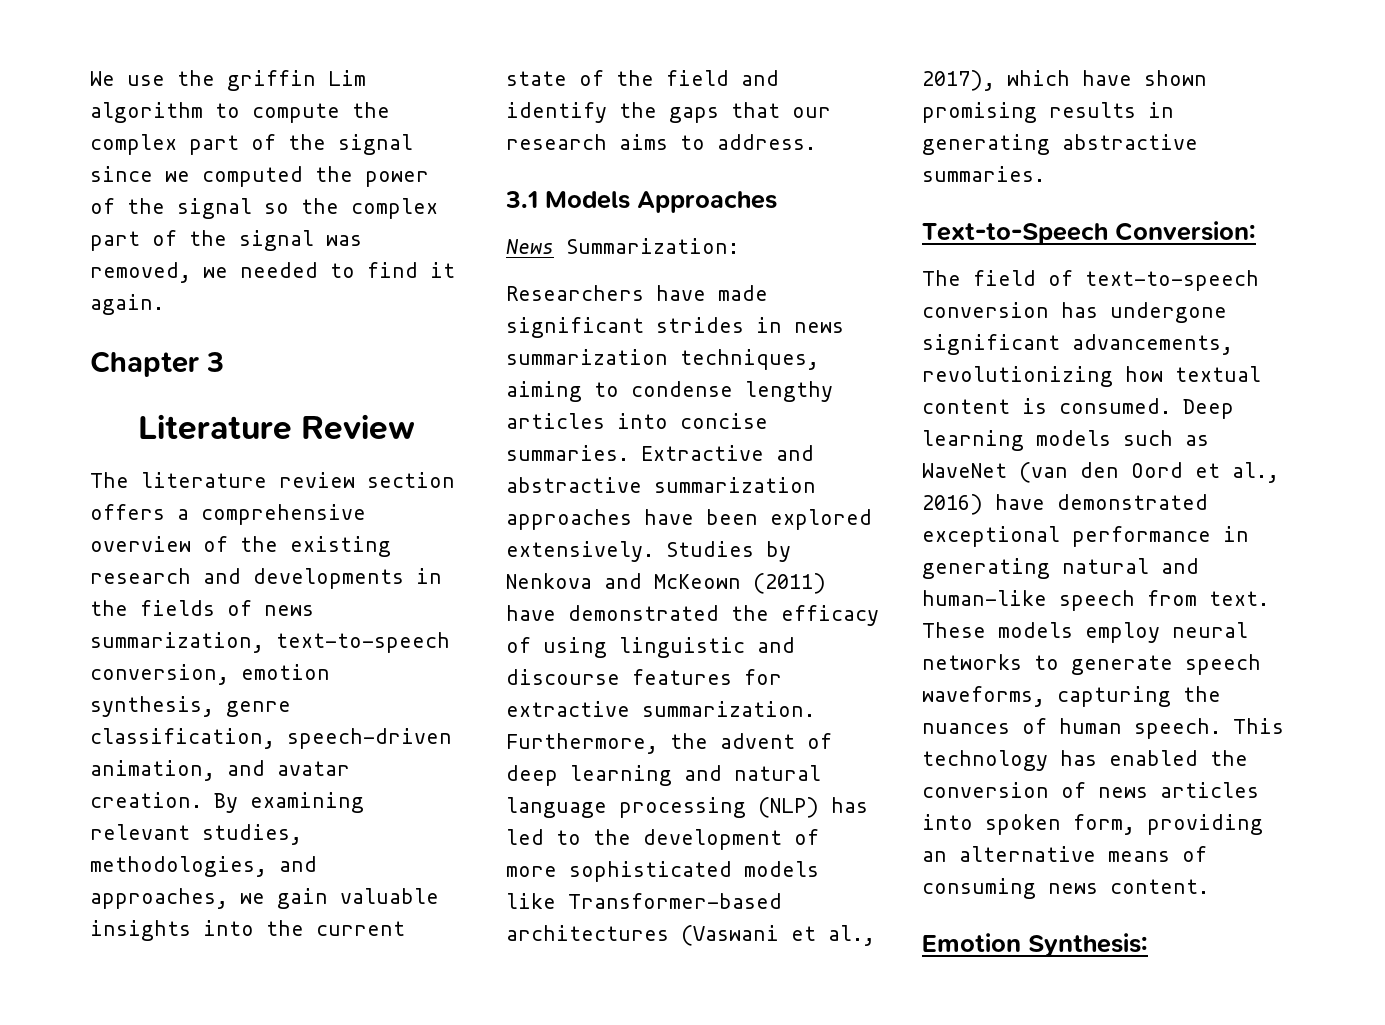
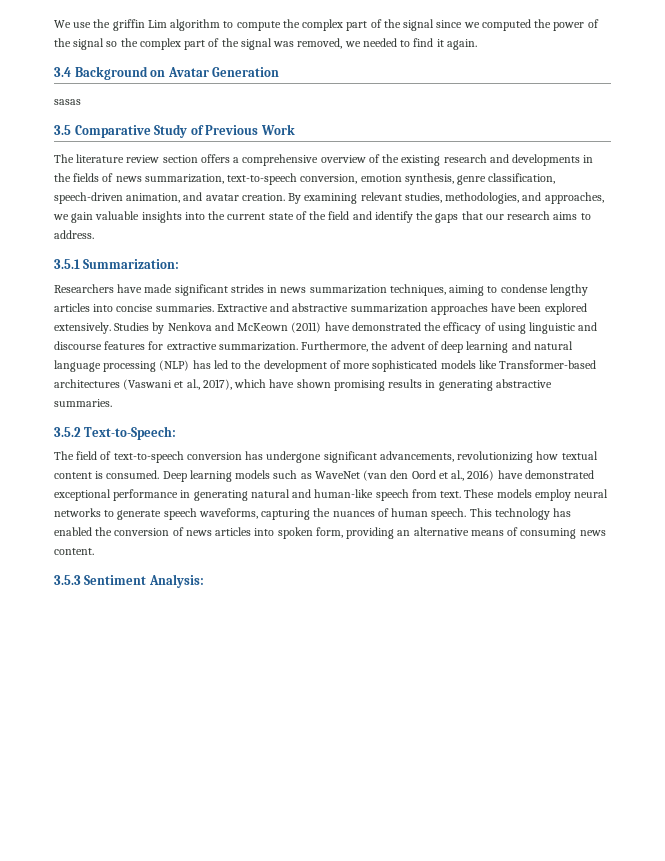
- Chapter 3
- Literature Review
+ 3.4 Background on Avatar Generation
+ sasas
+ 3.5 Comparative Study of Previous Work
- 3.1 Models Approaches
- News Summarization:
+ 3.5.1 Summarization:
- Text-to-Speech Conversion:
+ 3.5.2 Text-to-Speech:
- Emotion Synthesis:
+ 3.5.3 Sentiment Analysis:

